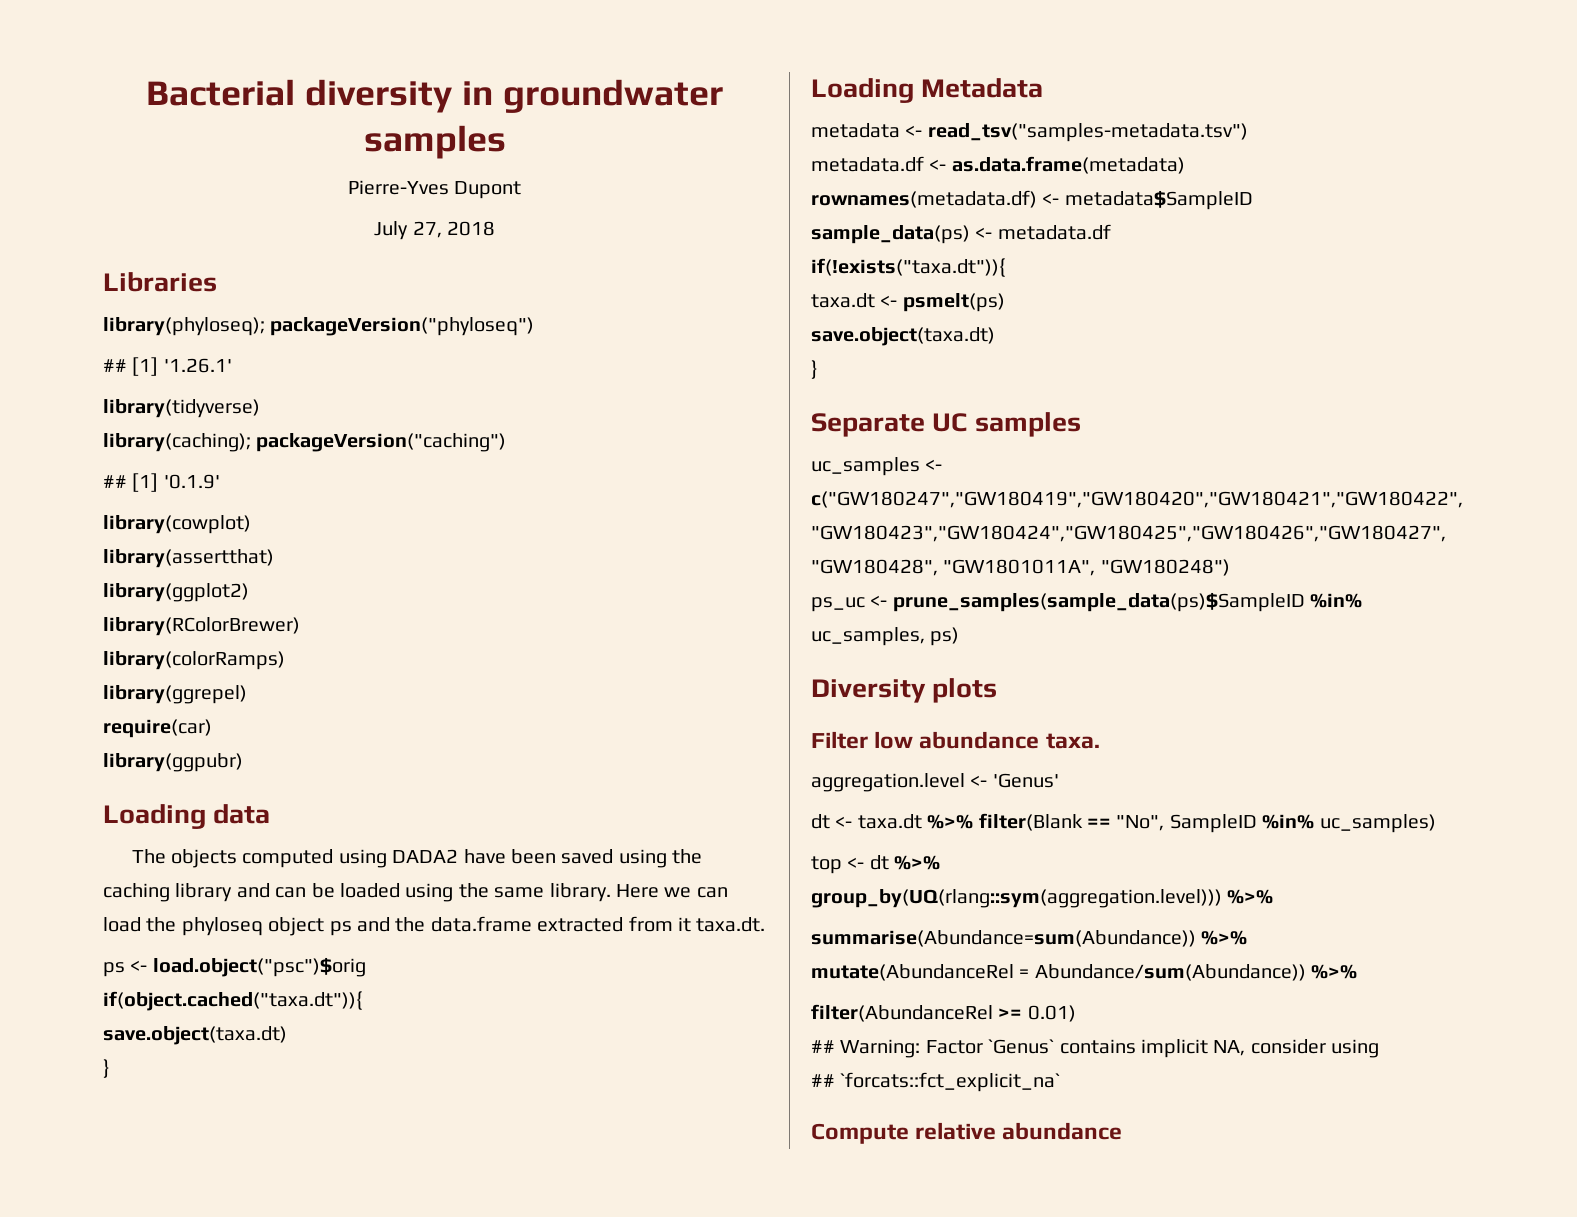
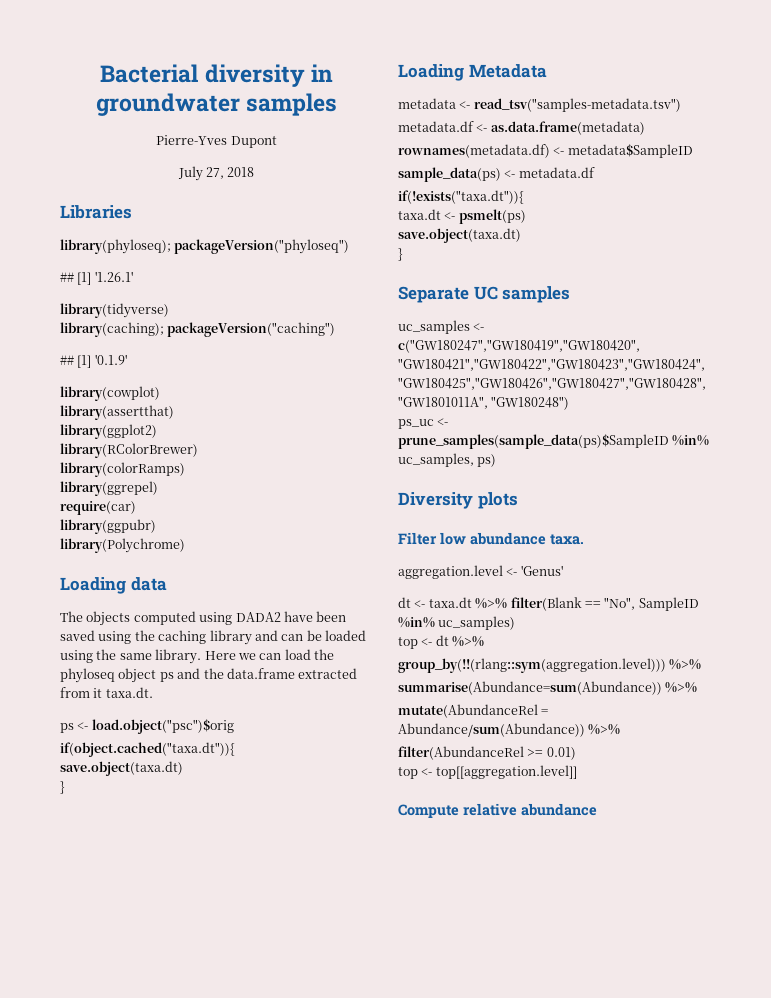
+ library(Polychrome)
- group_by(UQ(rlang::sym(aggregation.level))) %>%
+ group_by(!!(rlang::sym(aggregation.level))) %>%
- ## Warning: Factor `Genus` contains implicit NA, consider using
- ## `forcats::fct_explicit_na`
+ top <- top[[aggregation.level]]

